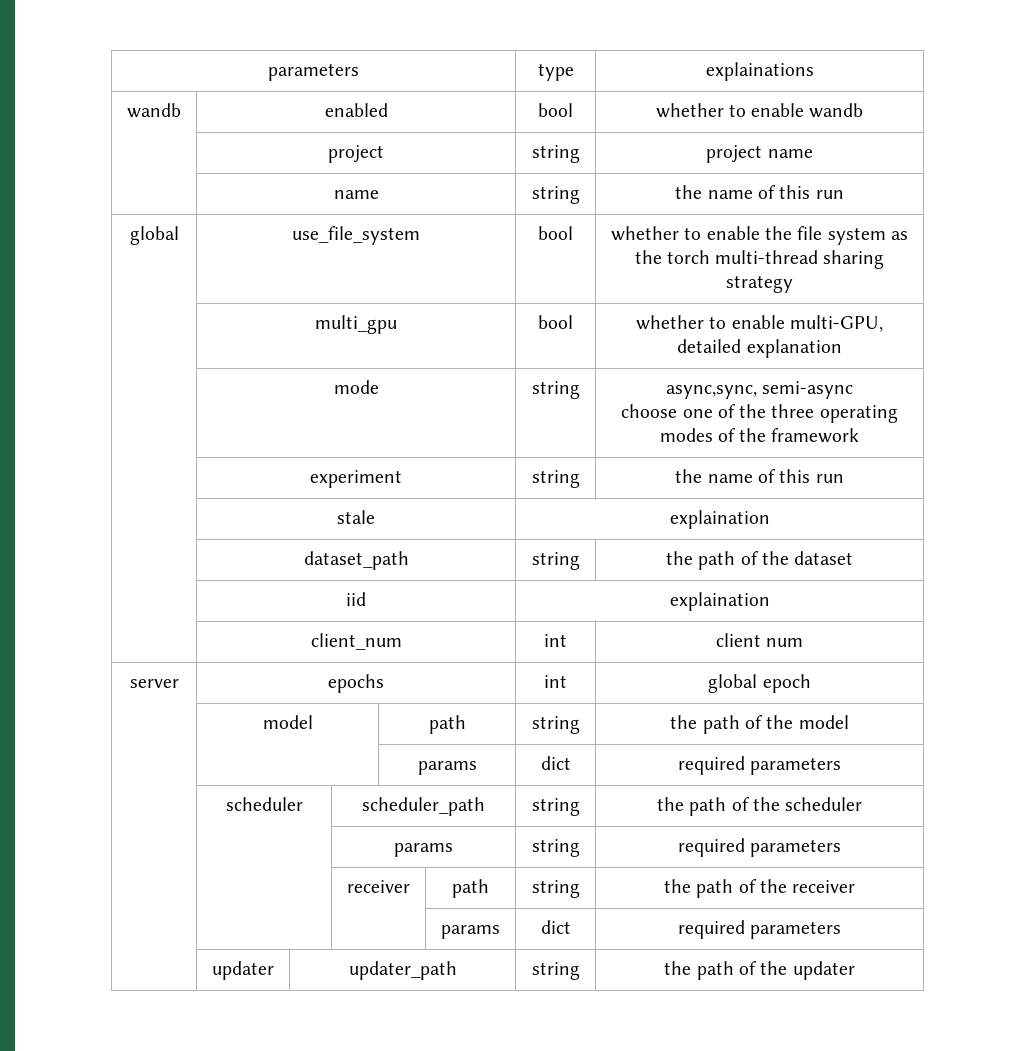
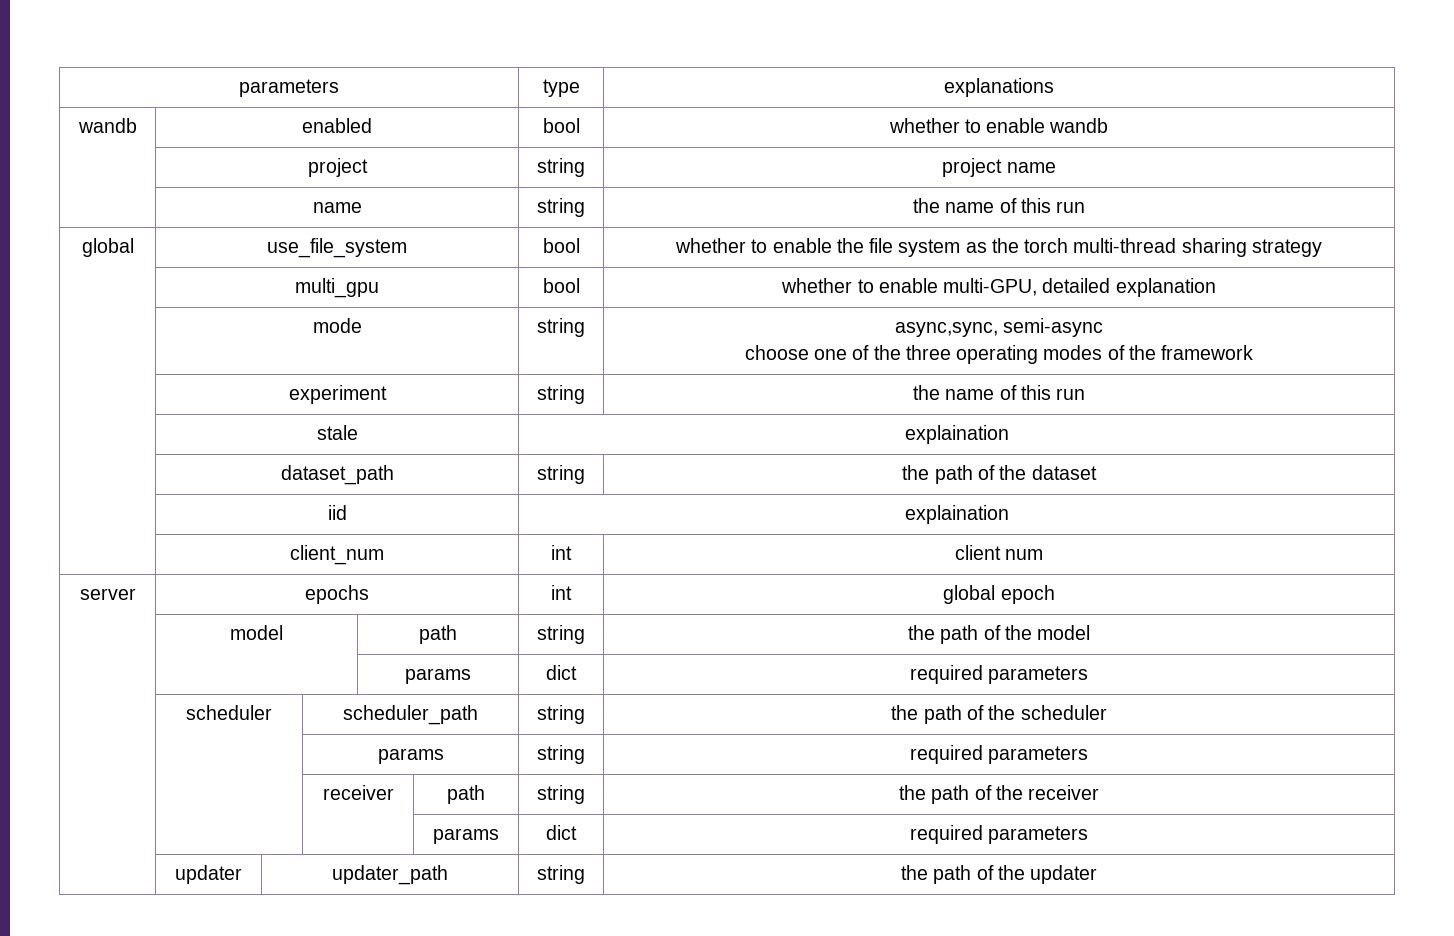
- parameters | type | explainations
+ parameters | type | explanations

